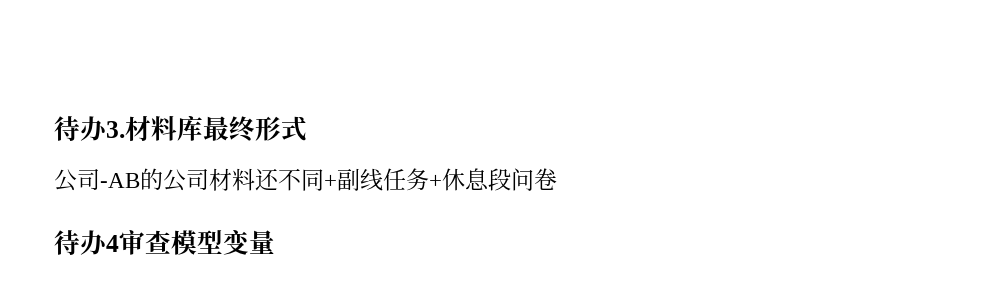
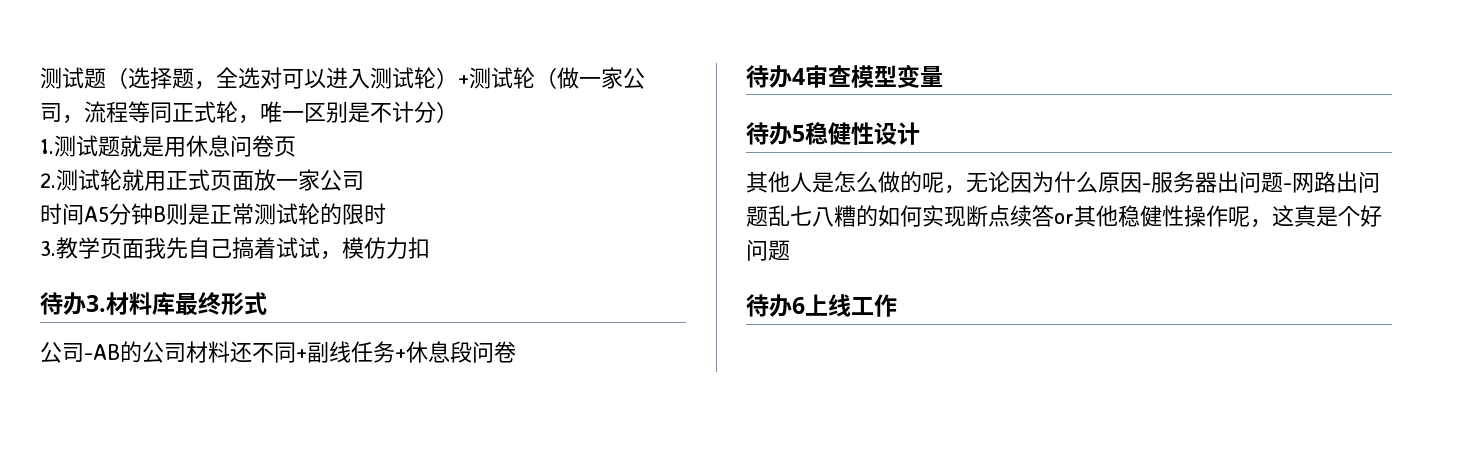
+ 测试题（选择题，全选对可以进入测试轮）+测试轮（做一家公司，流程等同正式轮，唯一区别是不计分）
+ 1.测试题就是用休息问卷页
+ 2.测试轮就用正式页面放一家公司
+ 时间A5分钟B则是正常测试轮的限时
+ 3.教学页面我先自己搞着试试，模仿力扣
+ 待办5稳健性设计
+ 其他人是怎么做的呢，无论因为什么原因-服务器出问题-网路出问题乱七八糟的如何实现断点续答or其他稳健性操作呢，这真是个好问题
+ 待办6上线工作

